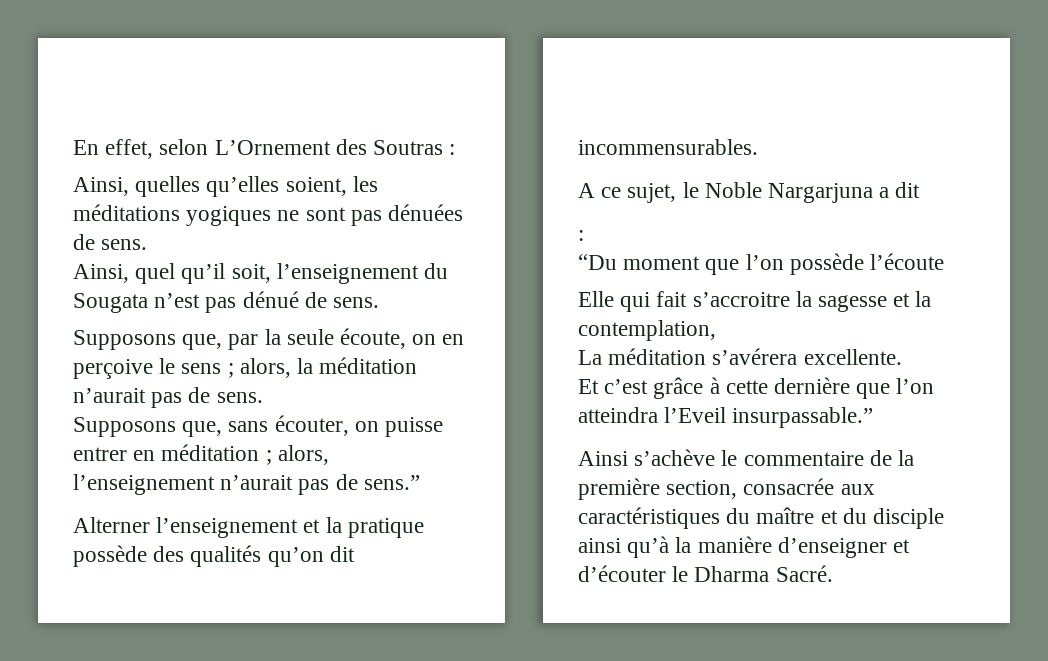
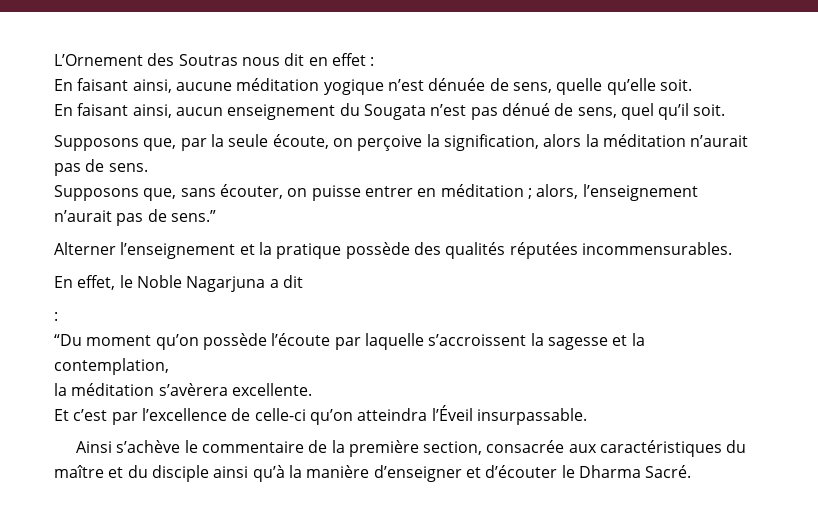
- En effet, selon L’Ornement des Soutras :
- Ainsi, quelles qu’elles soient, les méditations yogiques ne sont pas dénuées de sens.
- Ainsi, quel qu’il soit, l’enseignement du Sougata n’est pas dénué de sens.
+ L’Ornement des Soutras nous dit en effet :
+ En faisant ainsi, aucune méditation yogique n’est dénuée de sens, quelle qu’elle soit.
+ En faisant ainsi, aucun enseignement du Sougata n’est pas dénué de sens, quel qu’il soit.
- Supposons que, par la seule écoute, on en perçoive le sens ; alors, la méditation n’aurait pas de sens.
+ Supposons que, par la seule écoute, on perçoive la signification, alors la méditation n’aurait pas de sens.
- Alterner l’enseignement et la pratique possède des qualités qu’on dit incommensurables.
+ Alterner l’enseignement et la pratique possède des qualités réputées incommensurables.
- A ce sujet, le Noble Nargarjuna a dit
+ En effet, le Noble Nagarjuna a dit
- “Du moment que l’on possède l’écoute
- Elle qui fait s’accroitre la sagesse et la contemplation,
+ “Du moment qu’on possède l’écoute par laquelle s’accroissent la sagesse et la contemplation,
- La méditation s’avérera excellente.
+ la méditation s’avèrera excellente.
- Et c’est grâce à cette dernière que l’on atteindra l’Eveil insurpassable.”
+ Et c’est par l’excellence de celle-ci qu’on atteindra l’Éveil insurpassable.

